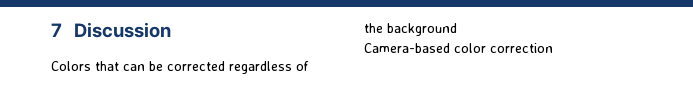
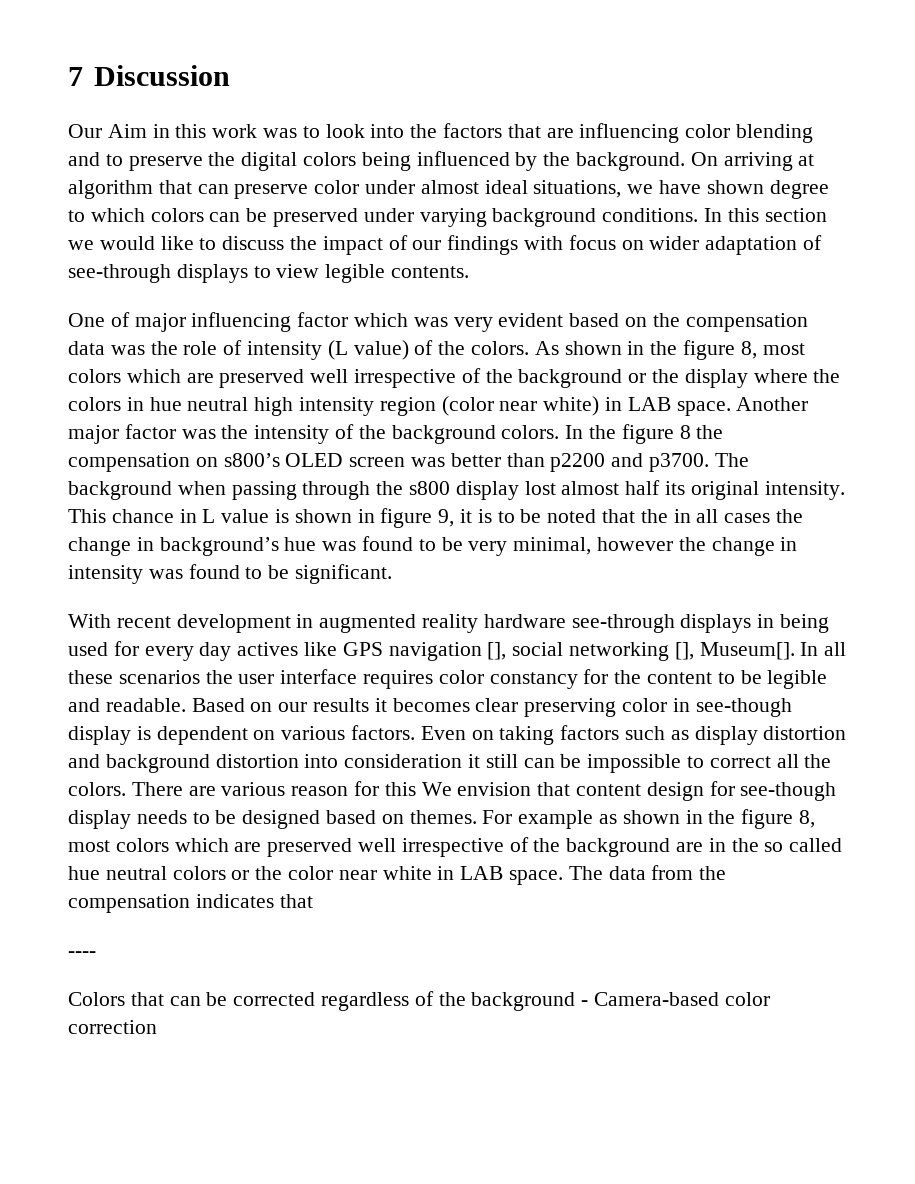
+ Our Aim in this work was to look into the factors that are influencing color blending and to preserve the digital colors being influenced by the background. On arriving at algorithm that can preserve color under almost ideal situations, we have shown degree to which colors can be preserved under varying background conditions. In this section we would like to discuss the impact of our findings with focus on wider adaptation of see-through displays to view legible contents.
+ One of major influencing factor which was very evident based on the compensation data was the role of intensity (L value) of the colors. As shown in the figure 8, most colors which are preserved well irrespective of the background or the display where the colors in hue neutral high intensity region (color near white) in LAB space. Another major factor was the intensity of the background colors. In the figure 8 the compensation on s800’s OLED screen was better than p2200 and p3700. The background when passing through the s800 display lost almost half its original intensity. This chance in L value is shown in figure 9, it is to be noted that the in all cases the change in background’s hue was found to be very minimal, however the change in intensity was found to be significant.
+ With recent development in augmented reality hardware see-through displays in being used for every day actives like GPS navigation [], social networking [], Museum[]. In all these scenarios the user interface requires color constancy for the content to be legible and readable. Based on our results it becomes clear preserving color in see-though display is dependent on various factors. Even on taking factors such as display distortion and background distortion into consideration it still can be impossible to correct all the colors. There are various reason for this We envision that content design for see-though display needs to be designed based on themes. For example as shown in the figure 8, most colors which are preserved well irrespective of the background are in the so called hue neutral colors or the color near white in LAB space. The data from the compensation indicates that
+ ----
- Colors that can be corrected regardless of the background
- Camera-based color correction
+ Colors that can be corrected regardless of the background - Camera-based color correction

